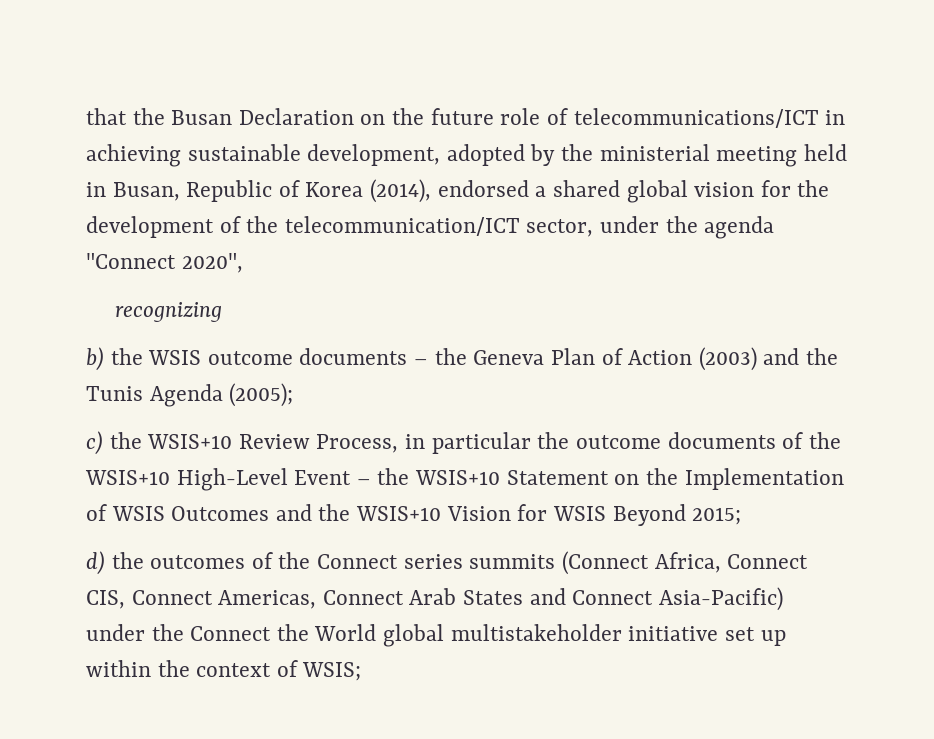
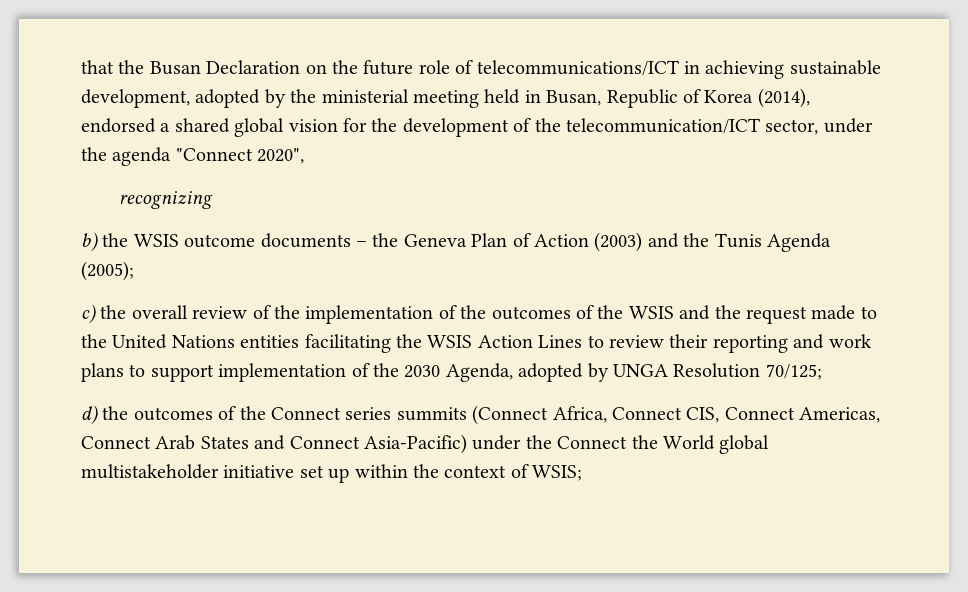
- c) the WSIS+10 Review Process, in particular the outcome documents of the WSIS+10 High-Level Event – the WSIS+10 Statement on the Implementation of WSIS Outcomes and the WSIS+10 Vision for WSIS Beyond 2015;
+ c) the overall review of the implementation of the outcomes of the WSIS and the request made to the United Nations entities facilitating the WSIS Action Lines to review their reporting and work plans to support implementation of the 2030 Agenda, adopted by UNGA Resolution 70/125;

